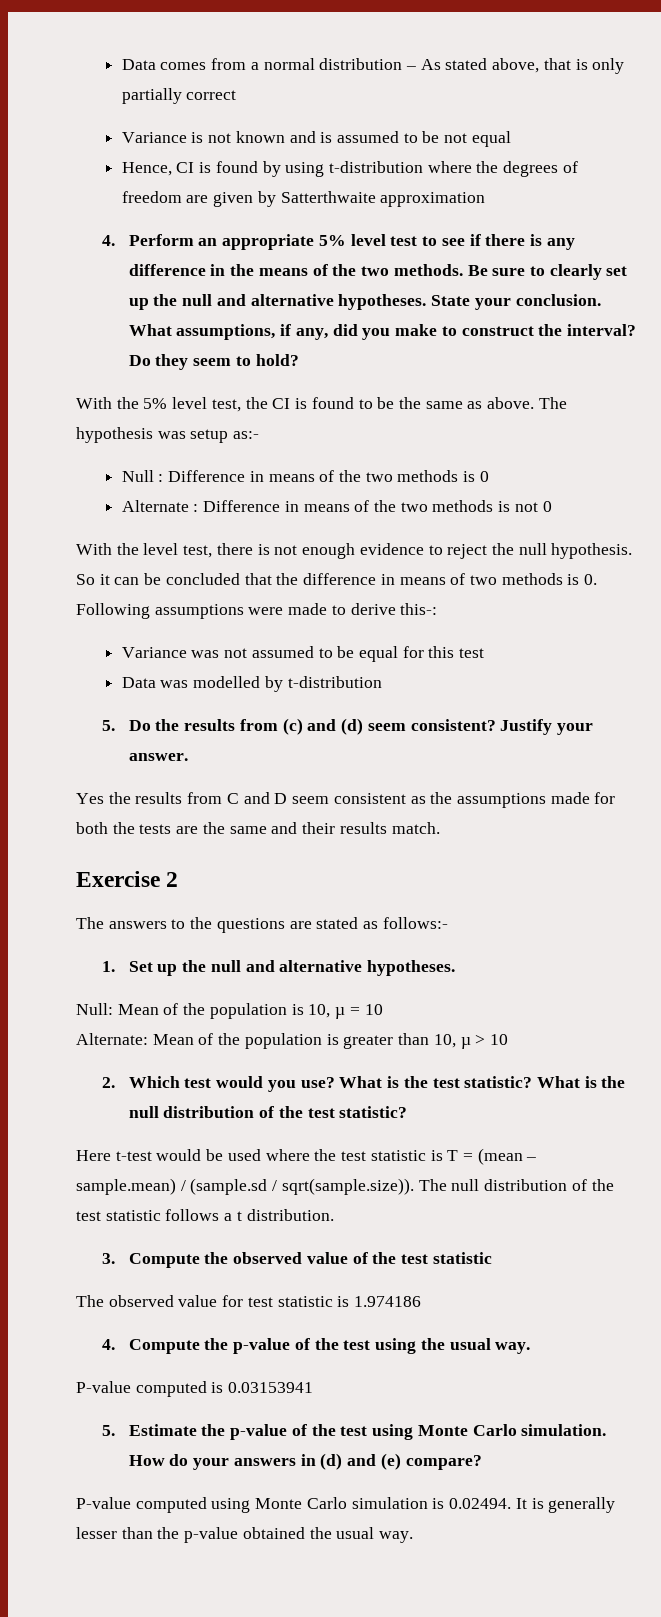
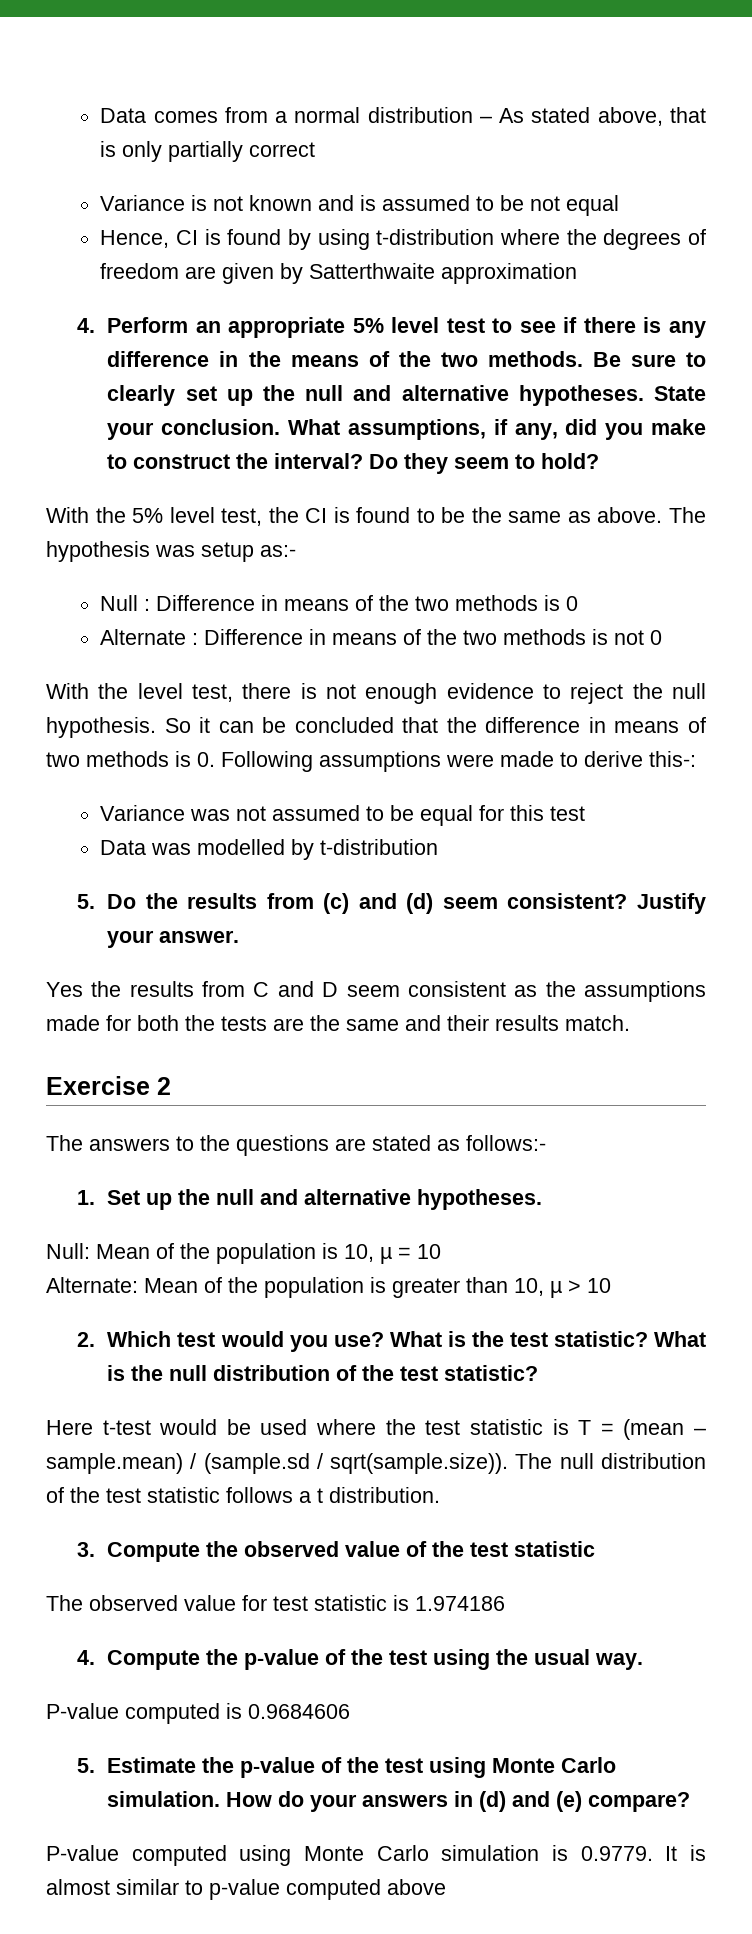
- P-value computed is 0.03153941
+ P-value computed is 0.9684606
- P-value computed using Monte Carlo simulation is 0.02494. It is generally lesser than the p-value obtained the usual way.
+ P-value computed using Monte Carlo simulation is 0.9779. It is almost similar to p-value computed above

